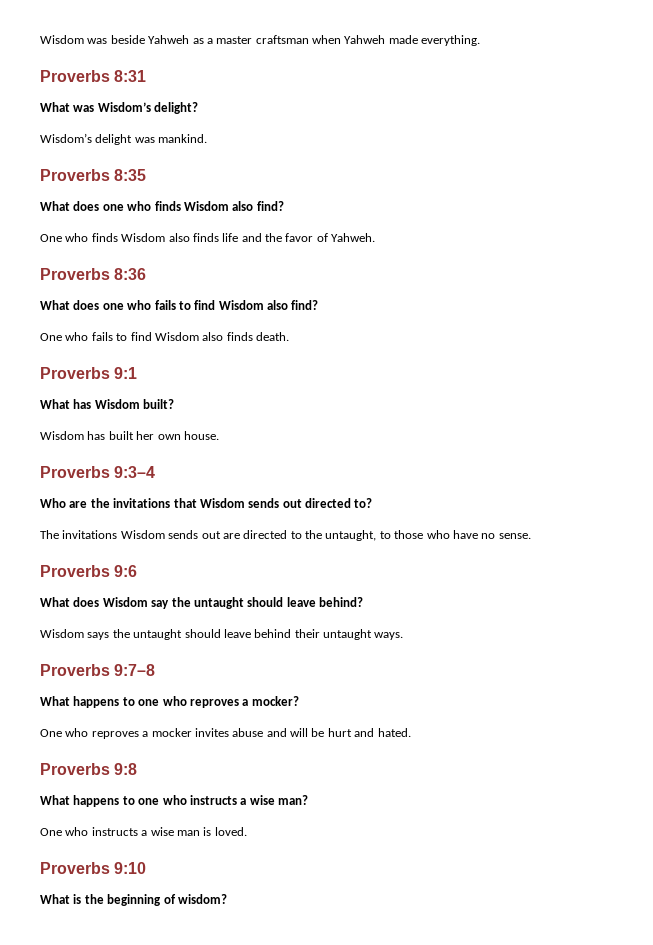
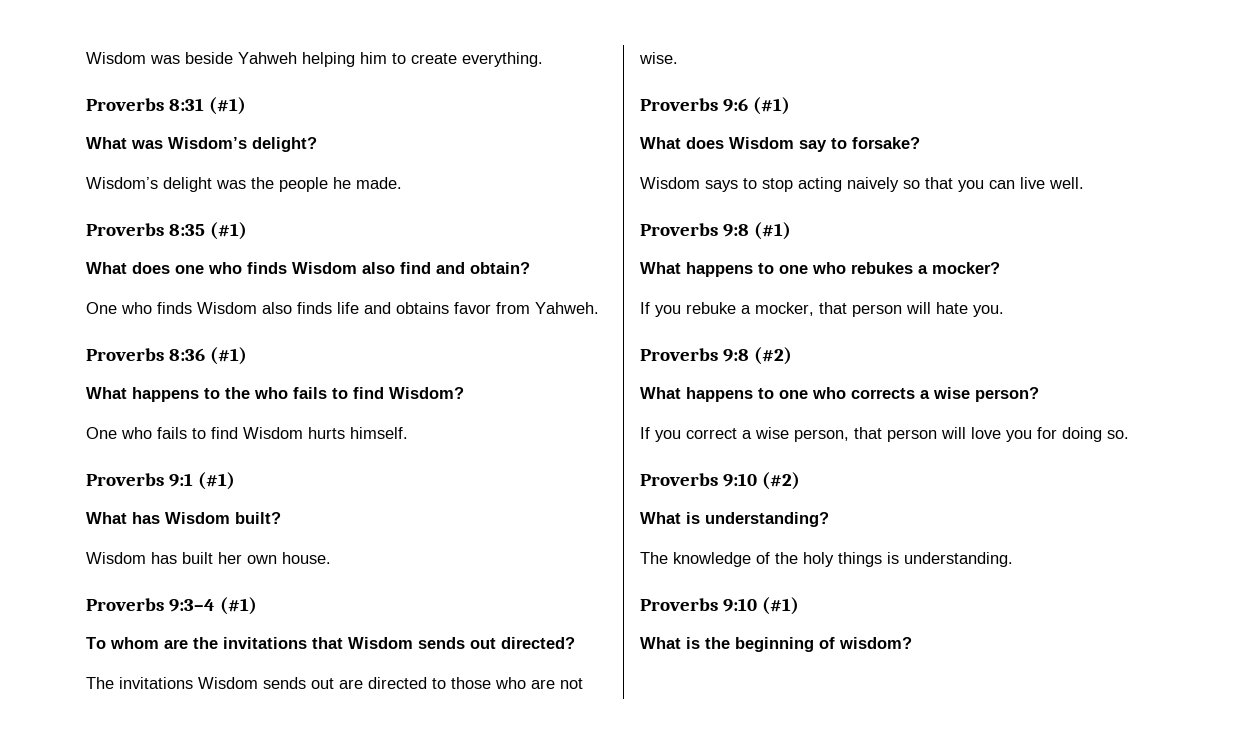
- Wisdom was beside Yahweh as a master craftsman when Yahweh made everything.
+ Wisdom was beside Yahweh helping him to create everything.
- Proverbs 8:31
+ Proverbs 8:31 (#1)
- Wisdom’s delight was mankind.
+ Wisdom’s delight was the people he made.
- Proverbs 8:35
+ Proverbs 8:35 (#1)
- What does one who finds Wisdom also find?
+ What does one who finds Wisdom also find and obtain?
- One who finds Wisdom also finds life and the favor of Yahweh.
+ One who finds Wisdom also finds life and obtains favor from Yahweh.
- Proverbs 8:36
- What does one who fails to find Wisdom also find?
+ Proverbs 8:36 (#1)
+ What happens to the who fails to find Wisdom?
- One who fails to find Wisdom also finds death.
+ One who fails to find Wisdom hurts himself.
- Proverbs 9:1
+ Proverbs 9:1 (#1)
- Proverbs 9:3–4
- Who are the invitations that Wisdom sends out directed to?
+ Proverbs 9:3–4 (#1)
+ To whom are the invitations that Wisdom sends out directed?
- The invitations Wisdom sends out are directed to the untaught, to those who have no sense.
+ The invitations Wisdom sends out are directed to those who are not wise.
- Proverbs 9:6
+ Proverbs 9:6 (#1)
- What does Wisdom say the untaught should leave behind?
- Wisdom says the untaught should leave behind their untaught ways.
- Proverbs 9:7–8
- What happens to one who reproves a mocker?
+ What does Wisdom say to forsake?
+ Wisdom says to stop acting naively so that you can live well.
+ Proverbs 9:8 (#1)
+ What happens to one who rebukes a mocker?
- One who reproves a mocker invites abuse and will be hurt and hated.
- Proverbs 9:8
- What happens to one who instructs a wise man?
- One who instructs a wise man is loved.
- Proverbs 9:10
+ If you rebuke a mocker, that person will hate you.
+ Proverbs 9:8 (#2)
+ What happens to one who corrects a wise person?
+ If you correct a wise person, that person will love you for doing so.
+ Proverbs 9:10 (#2)
+ What is understanding?
+ The knowledge of the holy things is understanding.
+ Proverbs 9:10 (#1)

